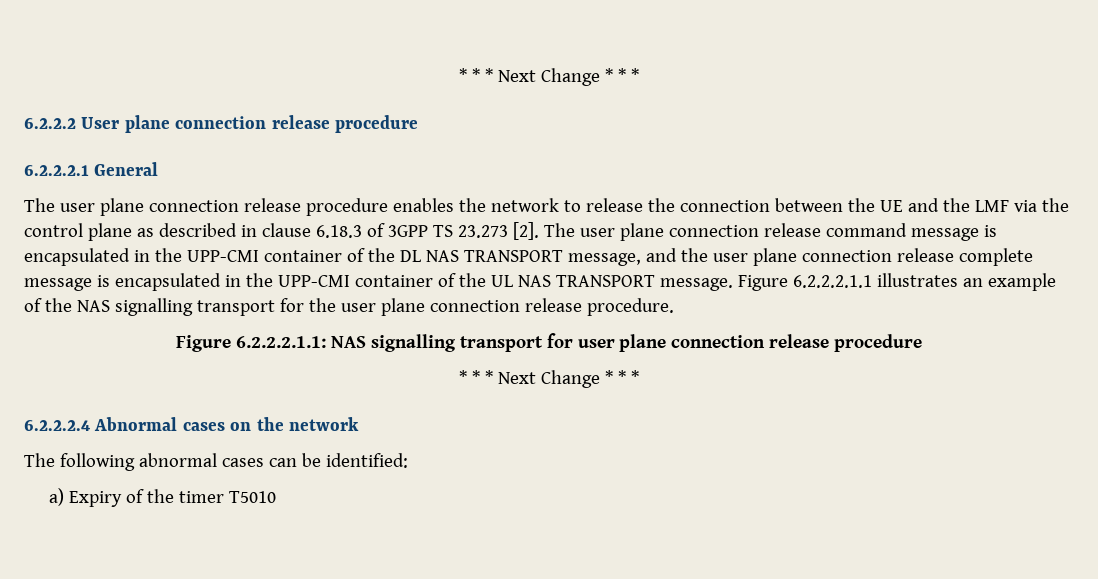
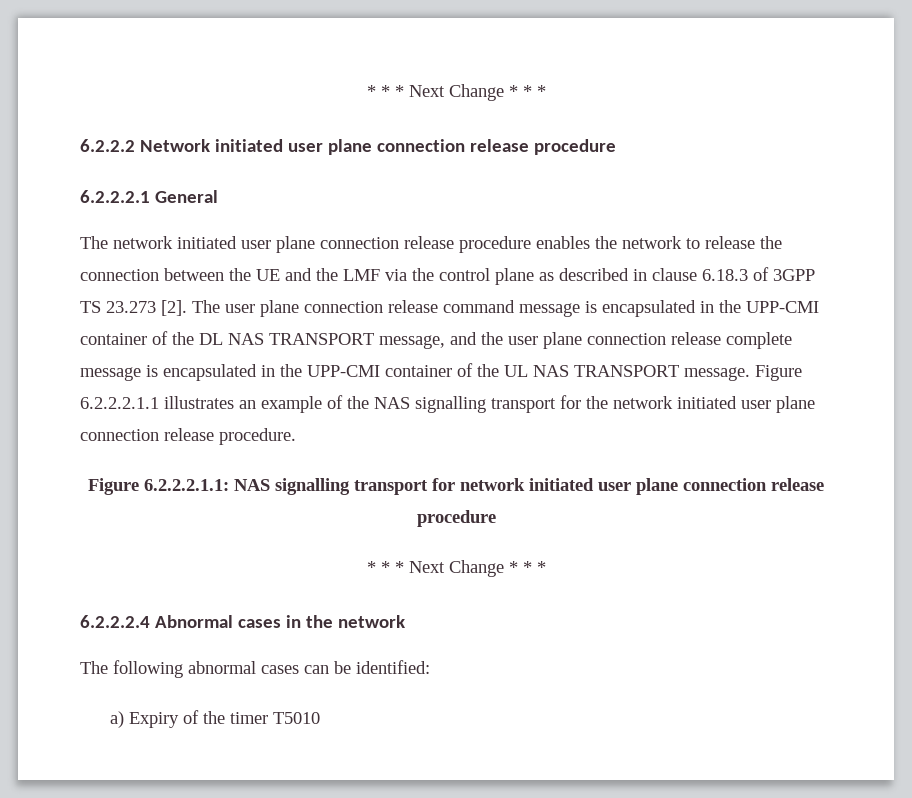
- 6.2.2.2 User plane connection release procedure
+ 6.2.2.2 Network initiated user plane connection release procedure
- The user plane connection release procedure enables the network to release the connection between the UE and the LMF via the control plane as described in clause 6.18.3 of 3GPP TS 23.273 [2].
+ The network initiated user plane connection release procedure enables the network to release the connection between the UE and the LMF via the control plane as described in clause 6.18.3 of 3GPP TS 23.273 [2].
- Figure 6.2.2.2.1.1 illustrates an example of the NAS signalling transport for the user plane connection release procedure.
+ Figure 6.2.2.2.1.1 illustrates an example of the NAS signalling transport for the network initiated user plane connection release procedure.
- Figure 6.2.2.2.1.1: NAS signalling transport for user plane connection release procedure
+ Figure 6.2.2.2.1.1: NAS signalling transport for network initiated user plane connection release procedure
- 6.2.2.2.4 Abnormal cases on the network
+ 6.2.2.2.4 Abnormal cases in the network

